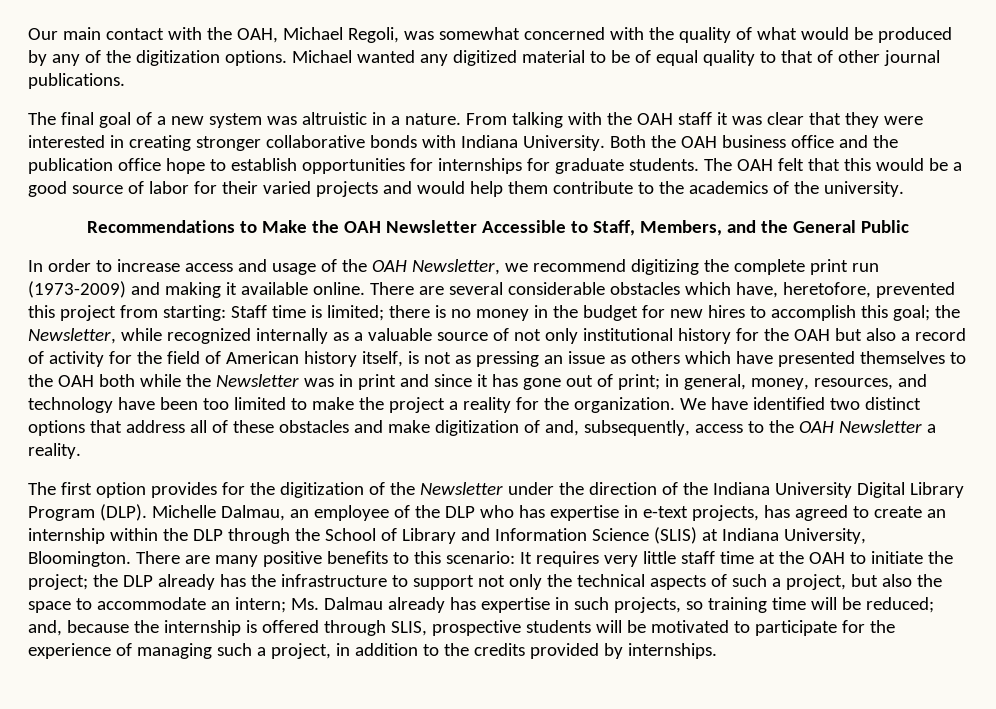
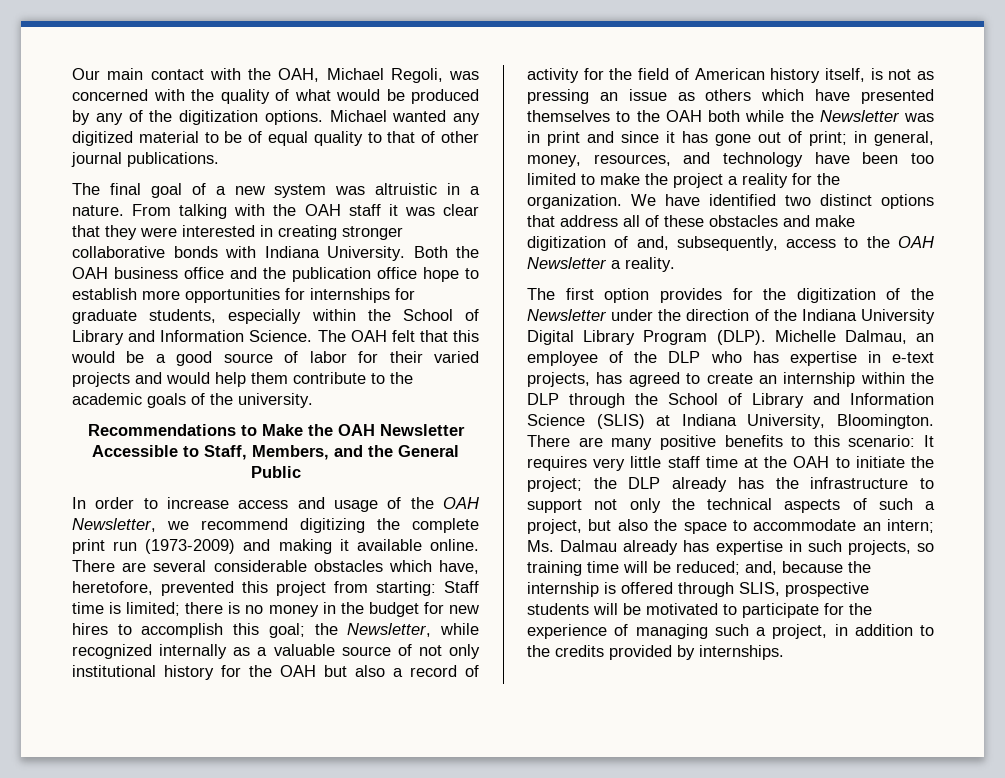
- Our main contact with the OAH, Michael Regoli, was somewhat concerned with the quality of what would be produced by any of the digitization options.
+ Our main contact with the OAH, Michael Regoli, was concerned with the quality of what would be produced by any of the digitization options.
- Both the OAH business office and the publication office hope to establish opportunities for internships for graduate students.
+ Both the OAH business office and the publication office hope to establish more opportunities for internships for graduate students, especially within the School of Library and Information Science.
- The OAH felt that this would be a good source of labor for their varied projects and would help them contribute to the academics of the university.
+ The OAH felt that this would be a good source of labor for their varied projects and would help them contribute to the academic goals of the university.

